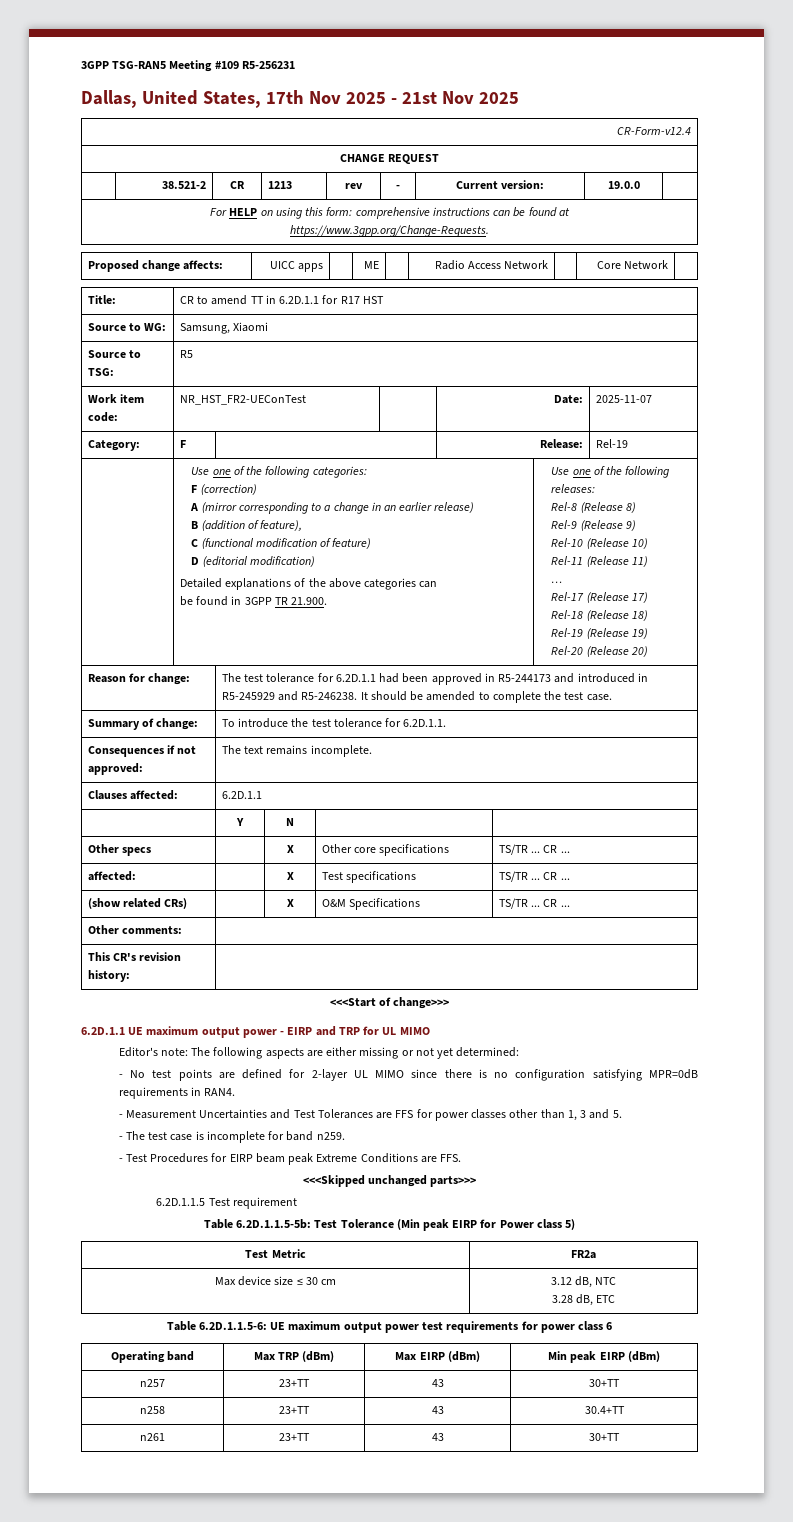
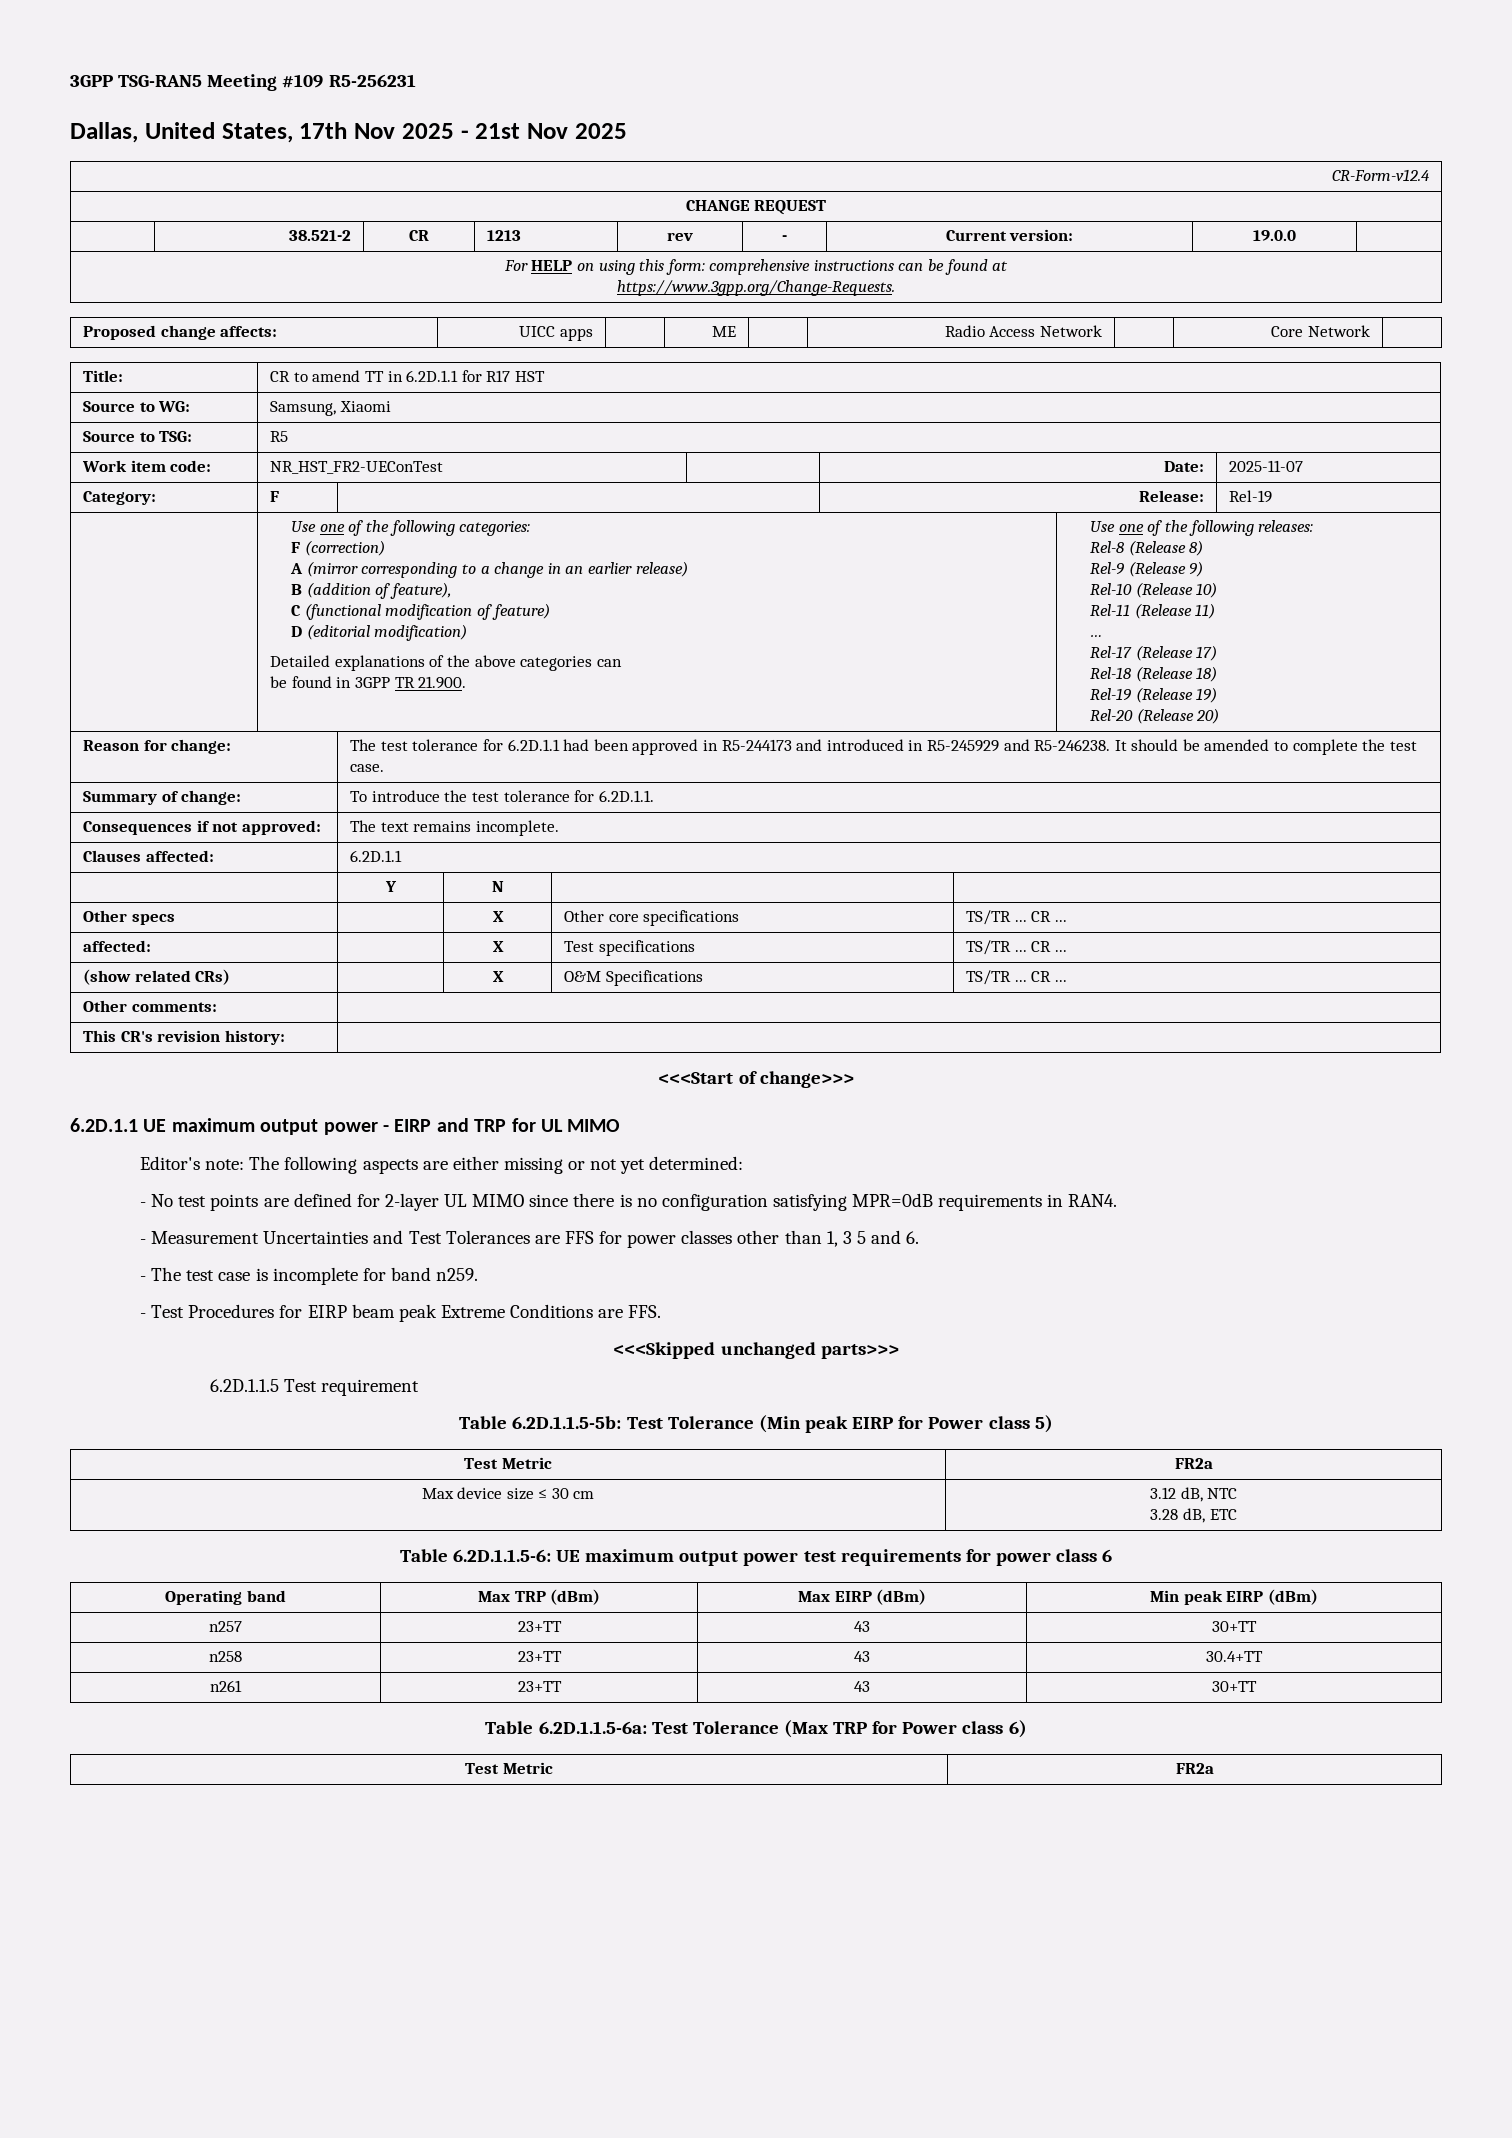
- - Measurement Uncertainties and Test Tolerances are FFS for power classes other than 1, 3 and 5.
+ - Measurement Uncertainties and Test Tolerances are FFS for power classes other than 1, 3 5 and 6.
+ Table 6.2D.1.1.5-6a: Test Tolerance (Max TRP for Power class 6)
+ Test Metric | FR2a

